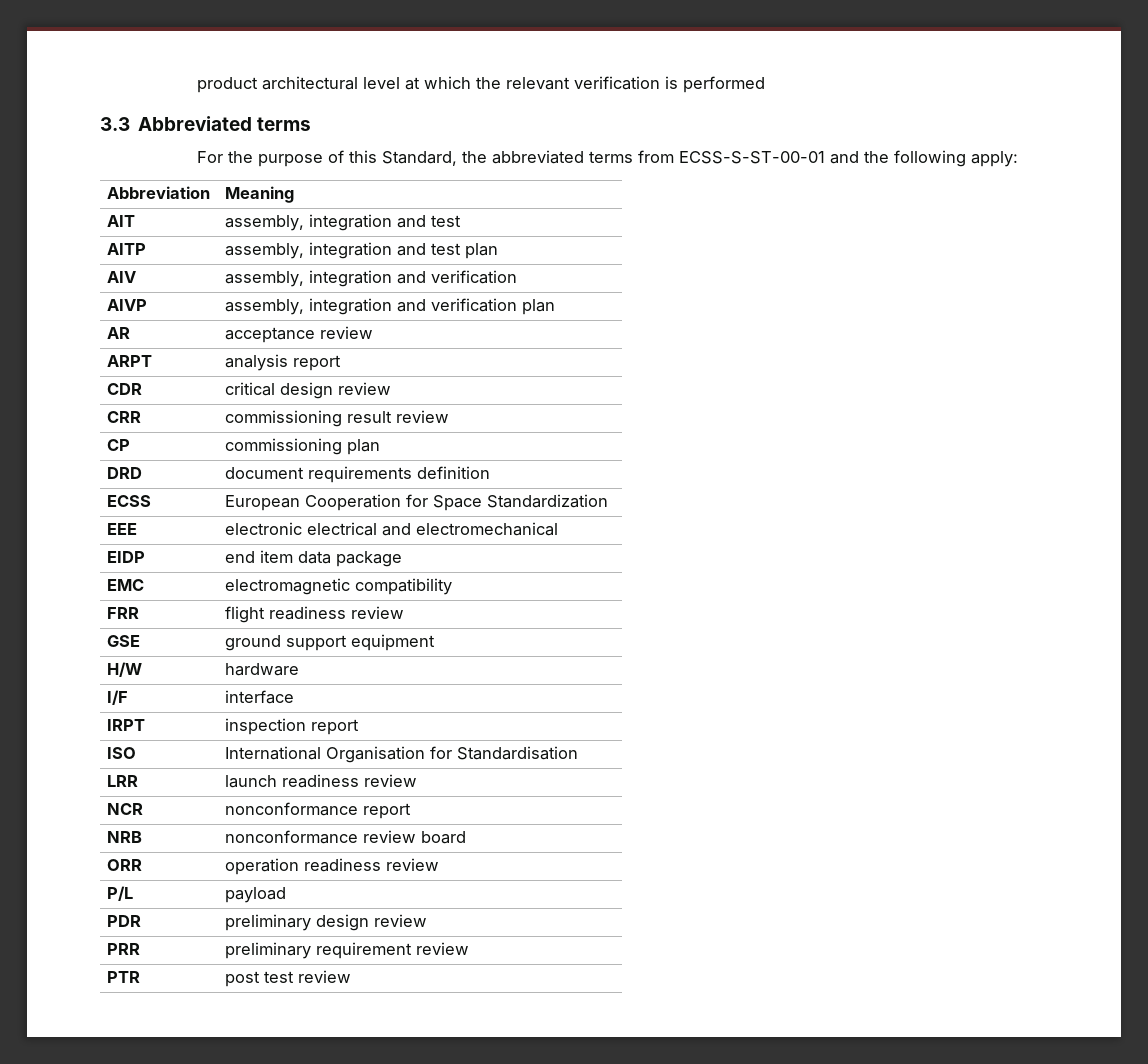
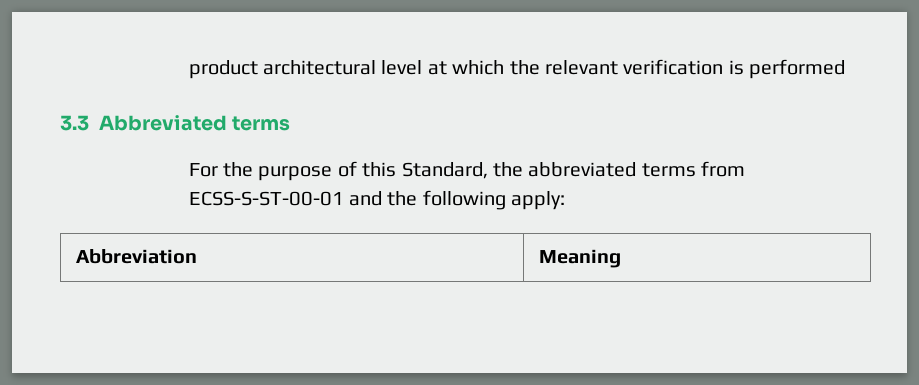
- AIT | assembly, integration and test
- AITP | assembly, integration and test plan
- AIV | assembly, integration and verification
- AIVP | assembly, integration and verification plan
- AR | acceptance review
- ARPT | analysis report
- CDR | critical design review
- CRR | commissioning result review
- CP | commissioning plan
- DRD | document requirements definition
- ECSS | European Cooperation for Space Standardization
- EEE | electronic electrical and electromechanical
- EIDP | end item data package
- EMC | electromagnetic compatibility
- FRR | flight readiness review
- GSE | ground support equipment
- H/W | hardware
- I/F | interface
- IRPT | inspection report
- ISO | International Organisation for Standardisation
- LRR | launch readiness review
- NCR | nonconformance report
- NRB | nonconformance review board
- ORR | operation readiness review
- P/L | payload
- PDR | preliminary design review
- PRR | preliminary requirement review
- PTR | post test review

